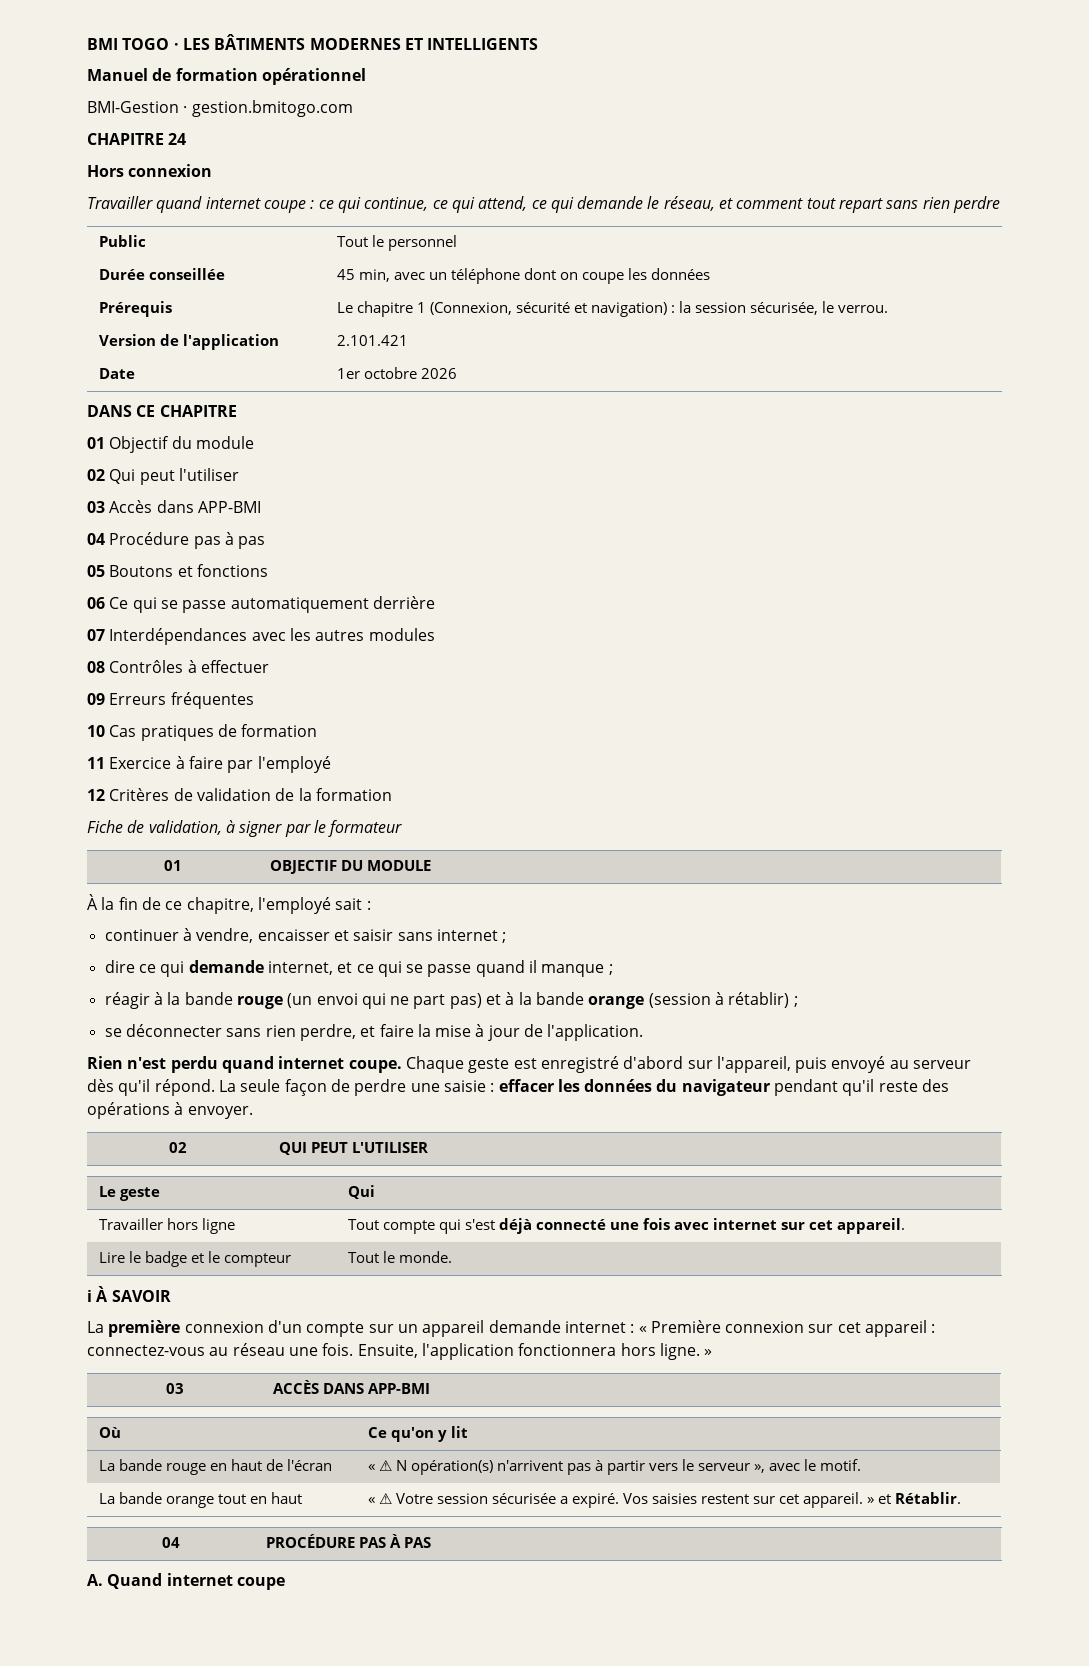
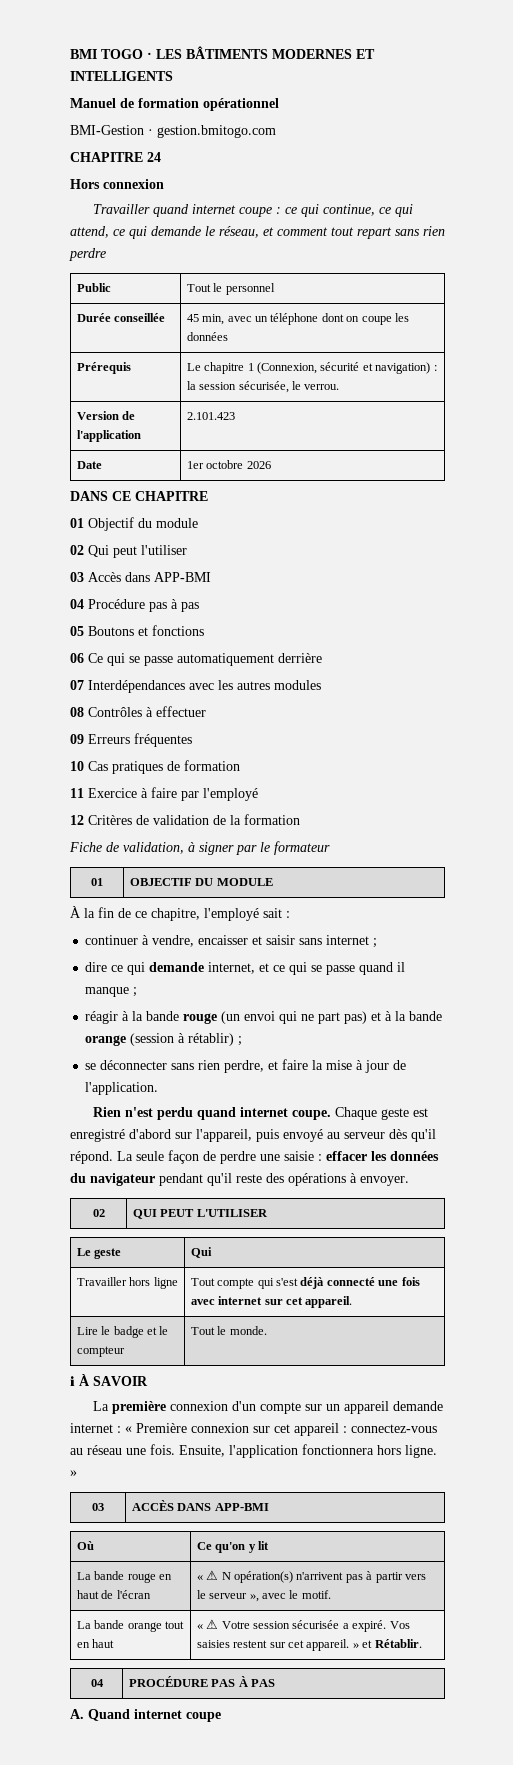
- Version de l'application | 2.101.421
+ Version de l'application | 2.101.423

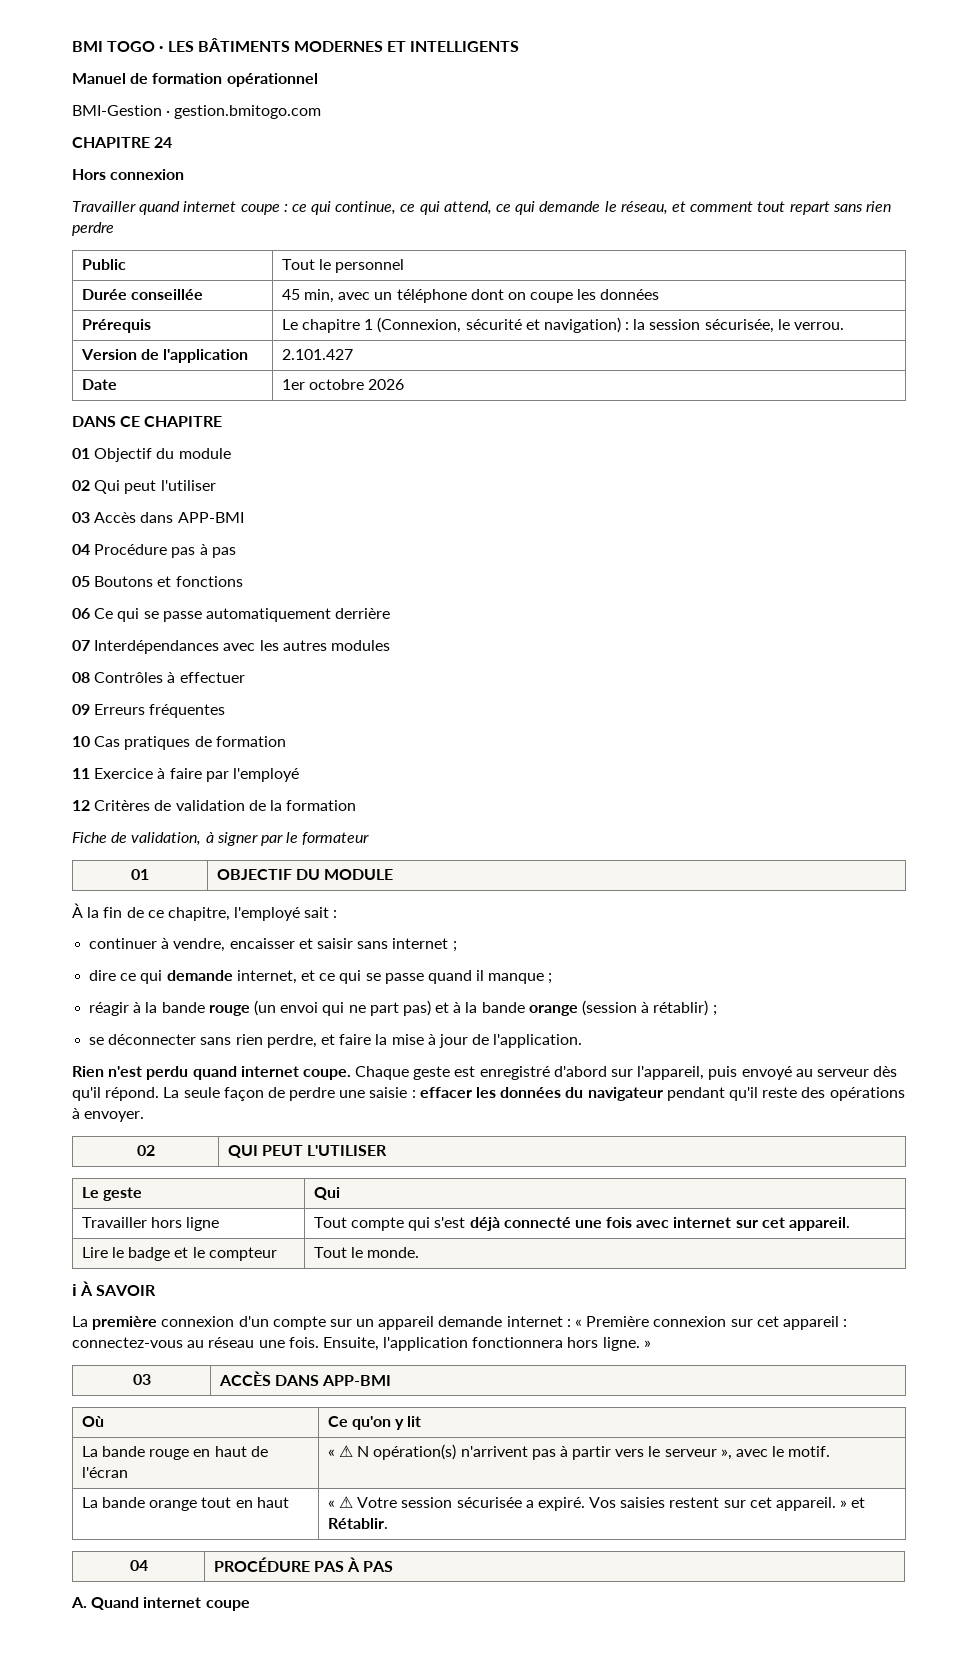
- Version de l'application | 2.101.423
+ Version de l'application | 2.101.427

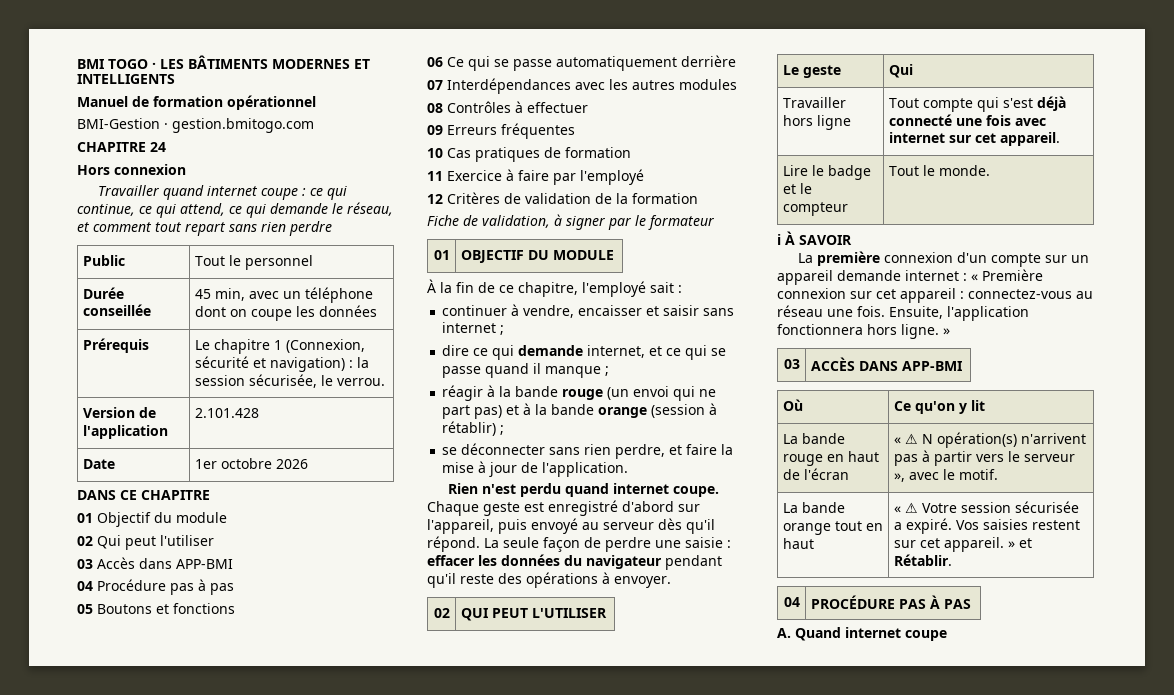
- Version de l'application | 2.101.427
+ Version de l'application | 2.101.428

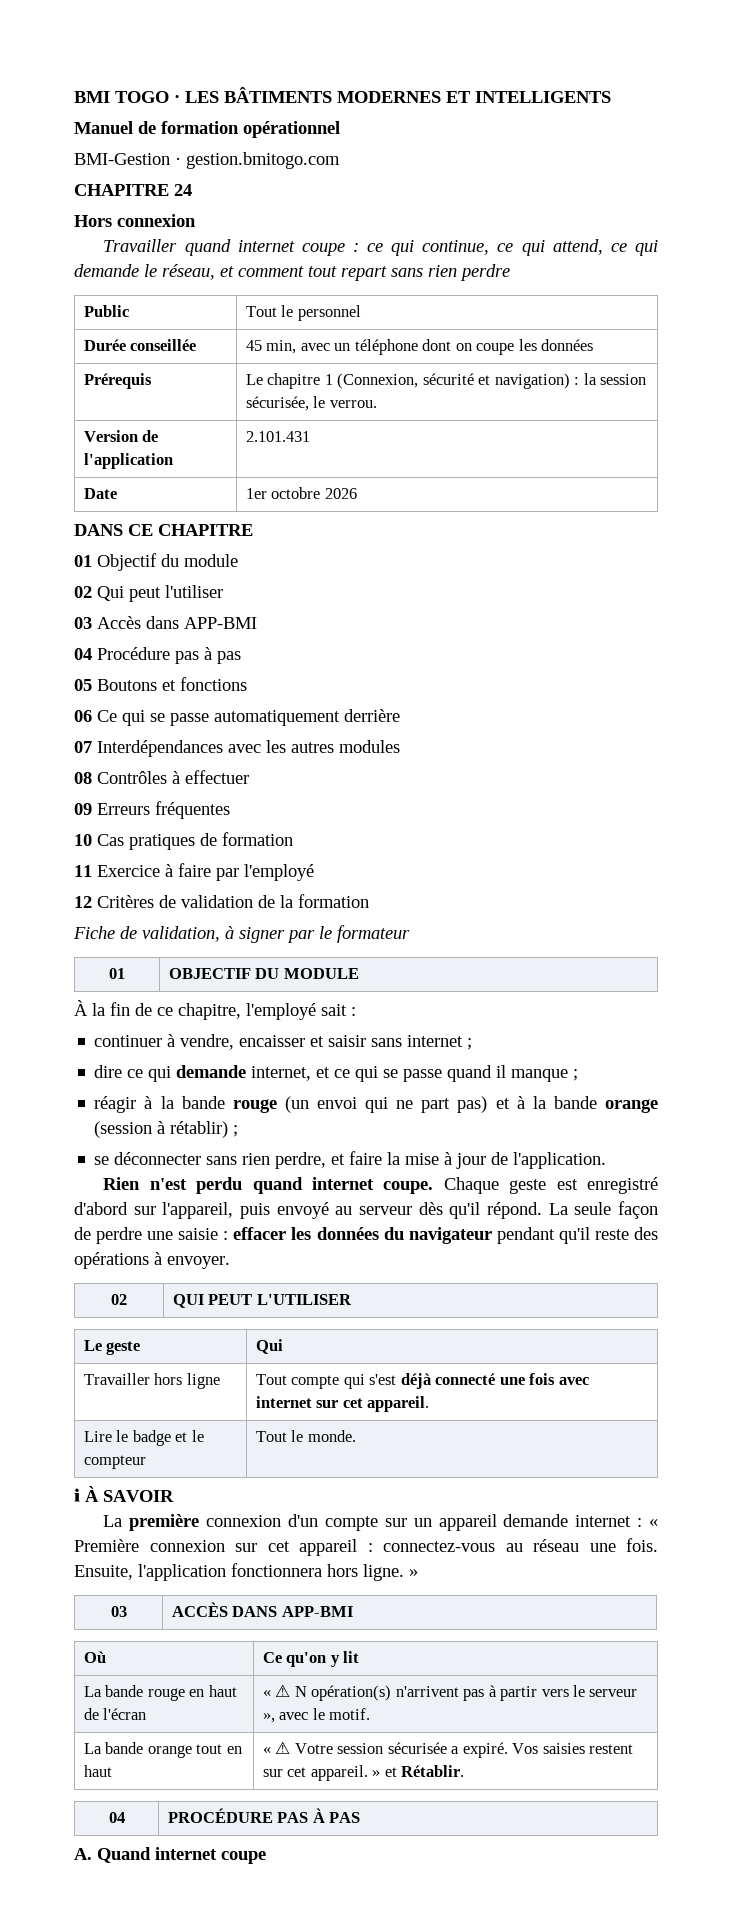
- Version de l'application | 2.101.428
+ Version de l'application | 2.101.431

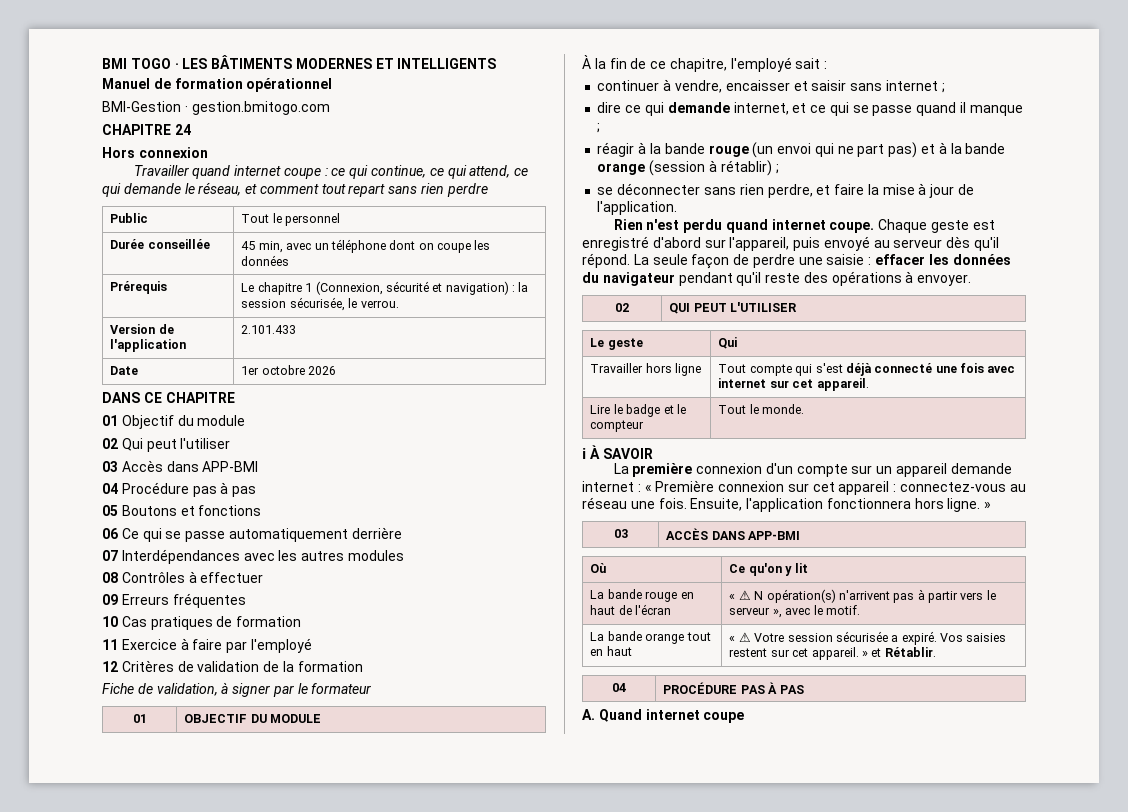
- Version de l'application | 2.101.431
+ Version de l'application | 2.101.433

